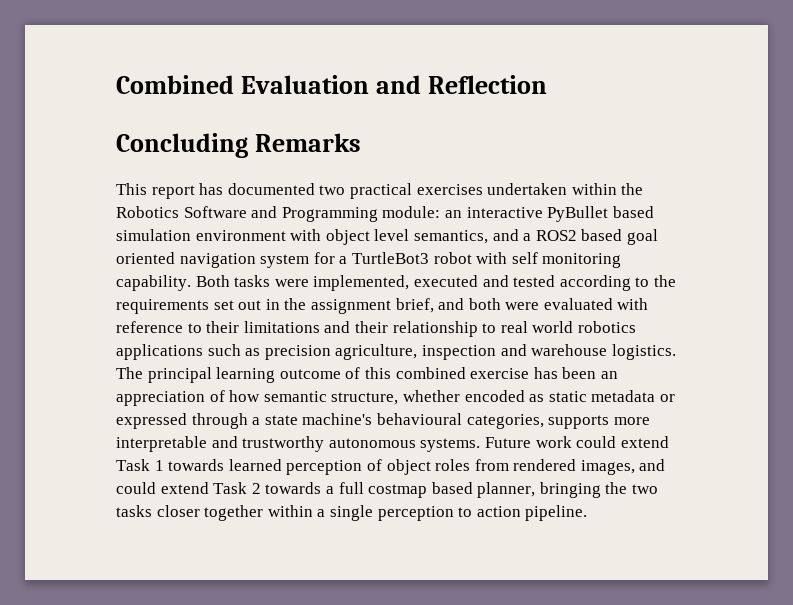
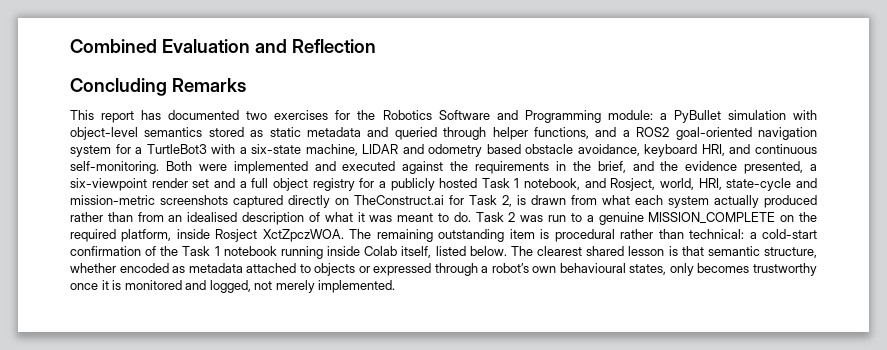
- This report has documented two practical exercises undertaken within the Robotics Software and Programming module: an interactive PyBullet based simulation environment with object level semantics, and a ROS2 based goal oriented navigation system for a TurtleBot3 robot with self monitoring capability. Both tasks were implemented, executed and tested according to the requirements set out in the assignment brief, and both were evaluated with reference to their limitations and their relationship to real world robotics applications such as precision agriculture, inspection and warehouse logistics. The principal learning outcome of this combined exercise has been an appreciation of how semantic structure, whether encoded as static metadata or expressed through a state machine's behavioural categories, supports more interpretable and trustworthy autonomous systems. Future work could extend Task 1 towards learned perception of object roles from rendered images, and could extend Task 2 towards a full costmap based planner, bringing the two tasks closer together within a single perception to action pipeline.
+ This report has documented two exercises for the Robotics Software and Programming module: a PyBullet simulation with object-level semantics stored as static metadata and queried through helper functions, and a ROS2 goal-oriented navigation system for a TurtleBot3 with a six-state machine, LIDAR and odometry based obstacle avoidance, keyboard HRI, and continuous self-monitoring. Both were implemented and executed against the requirements in the brief, and the evidence presented, a six-viewpoint render set and a full object registry for a publicly hosted Task 1 notebook, and Rosject, world, HRI, state-cycle and mission-metric screenshots captured directly on TheConstruct.ai for Task 2, is drawn from what each system actually produced rather than from an idealised description of what it was meant to do. Task 2 was run to a genuine MISSION_COMPLETE on the required platform, inside Rosject XctZpczWOA. The remaining outstanding item is procedural rather than technical: a cold-start confirmation of the Task 1 notebook running inside Colab itself, listed below. The clearest shared lesson is that semantic structure, whether encoded as metadata attached to objects or expressed through a robot’s own behavioural states, only becomes trustworthy once it is monitored and logged, not merely implemented.

